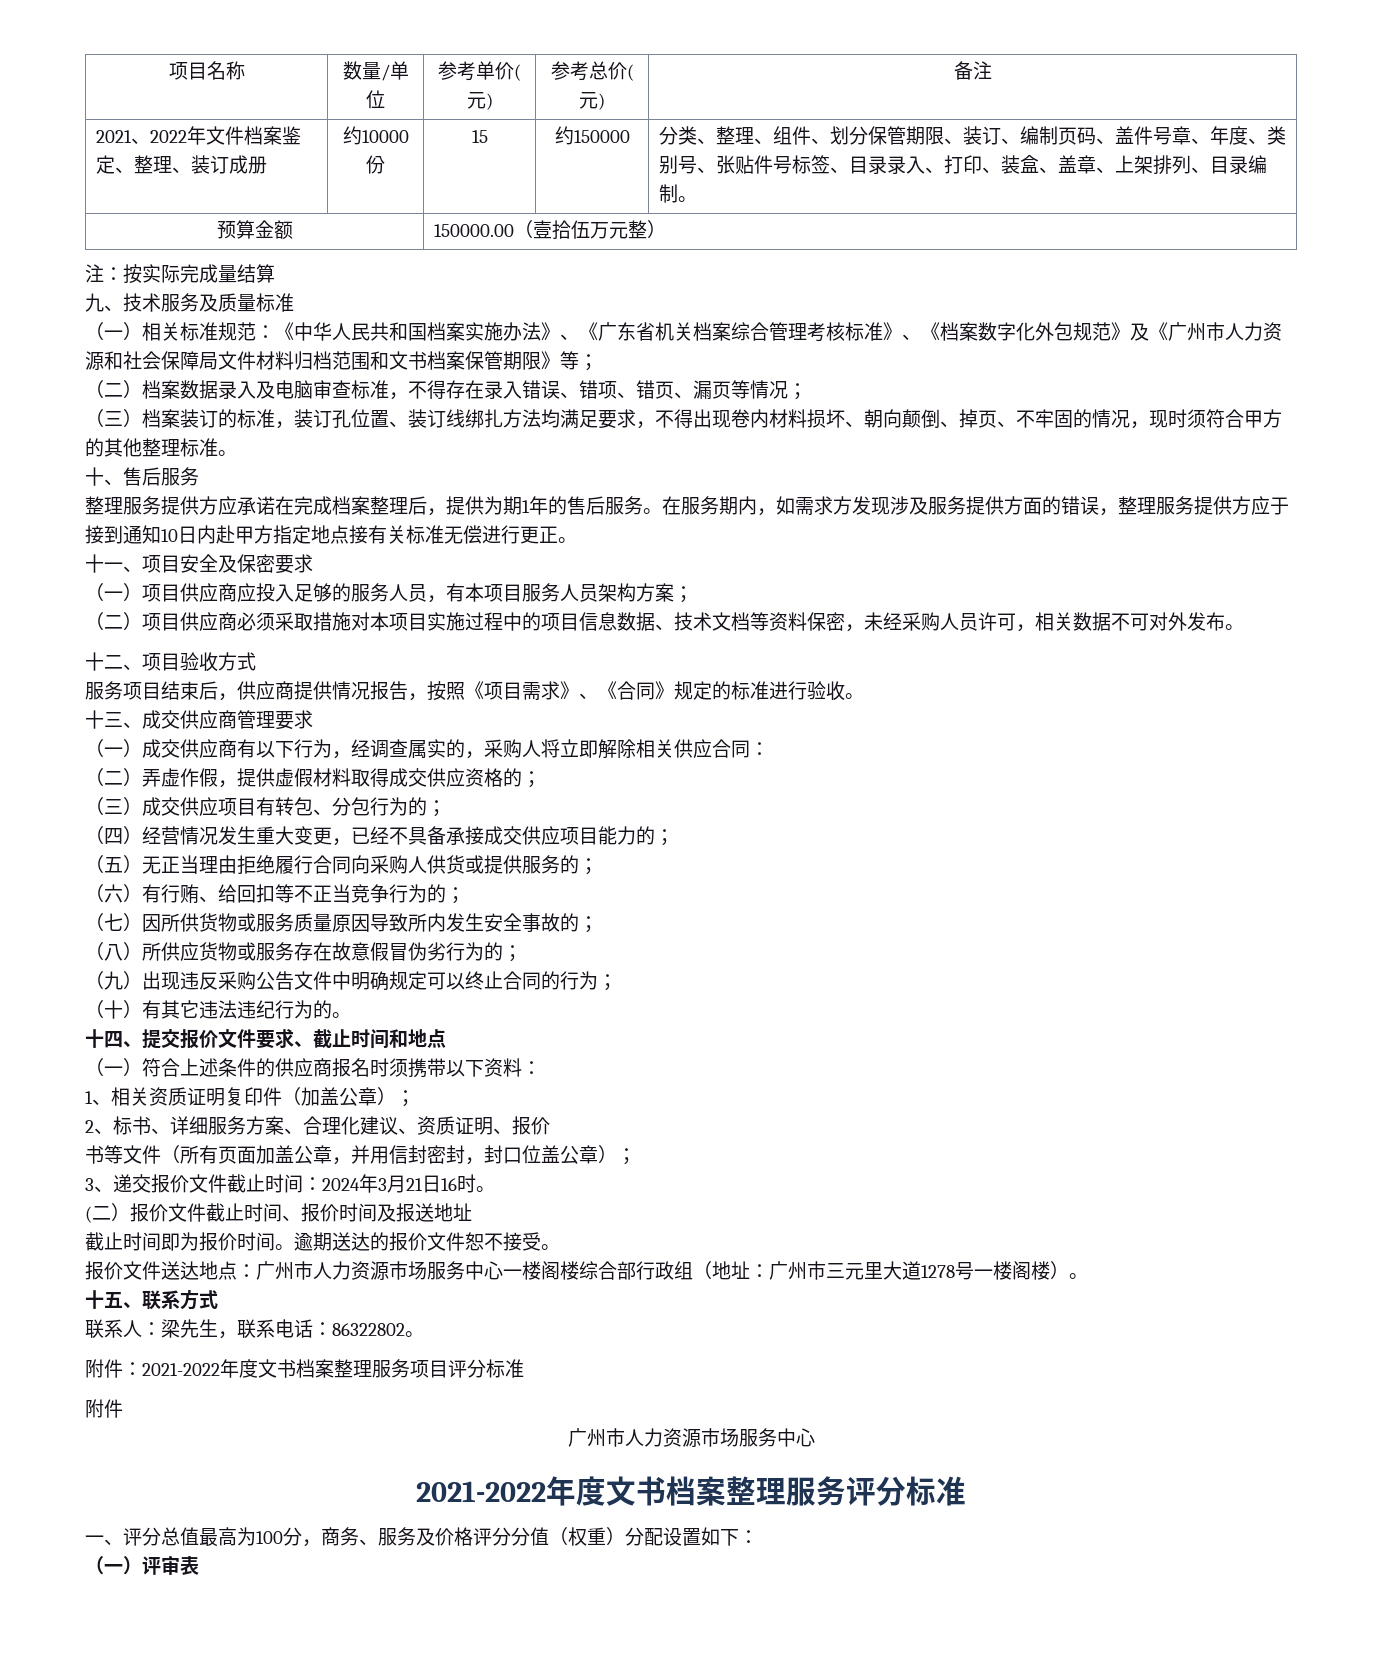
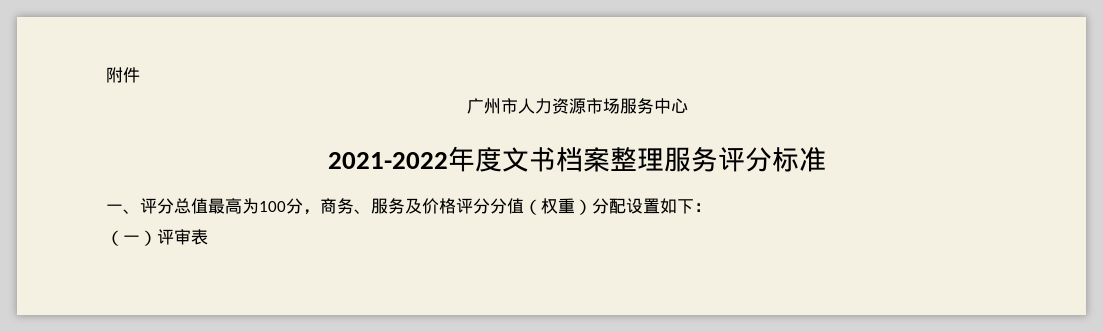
- 项目名称 | 数量/单位 | 参考单价(元) | 参考总价(元) | 备注
- 2021、2022年文件档案鉴定、整理、装订成册 | 约10000份 | 15 | 约150000 | 分类、整理、组件、划分保管期限、装订、编制页码、盖件号章、年度、类别号、张贴件号标签、目录录入、打印、装盒、盖章、上架排列、目录编制。
- 预算金额 | 150000.00（壹拾伍万元整）
- 注：按实际完成量结算
- 九、技术服务及质量标准
- （一）相关标准规范：《中华人民共和国档案实施办法》、《广东省机关档案综合管理考核标准》、《档案数字化外包规范》及《广州市人力资源和社会保障局文件材料归档范围和文书档案保管期限》等；
- （二）档案数据录入及电脑审查标准，不得存在录入错误、错项、错页、漏页等情况；
- （三）档案装订的标准，装订孔位置、装订线绑扎方法均满足要求，不得出现卷内材料损坏、朝向颠倒、掉页、不牢固的情况，现时须符合甲方的其他整理标准。
- 十、售后服务
- 整理服务提供方应承诺在完成档案整理后，提供为期1年的售后服务。在服务期内，如需求方发现涉及服务提供方面的错误，整理服务提供方应于接到通知10日内赴甲方指定地点接有关标准无偿进行更正。
- 十一、项目安全及保密要求
- （一）项目供应商应投入足够的服务人员，有本项目服务人员架构方案；
- （二）项目供应商必须采取措施对本项目实施过程中的项目信息数据、技术文档等资料保密，未经采购人员许可，相关数据不可对外发布。
- 十二、项目验收方式
- 服务项目结束后，供应商提供情况报告，按照《项目需求》、《合同》规定的标准进行验收。
- 十三、成交供应商管理要求
- （一）成交供应商有以下行为，经调查属实的，采购人将立即解除相关供应合同：
- （二）弄虚作假，提供虚假材料取得成交供应资格的；
- （三）成交供应项目有转包、分包行为的；
- （四）经营情况发生重大变更，已经不具备承接成交供应项目能力的；
- （五）无正当理由拒绝履行合同向采购人供货或提供服务的；
- （六）有行贿、给回扣等不正当竞争行为的；
- （七）因所供货物或服务质量原因导致所内发生安全事故的；
- （八）所供应货物或服务存在故意假冒伪劣行为的；
- （九）出现违反采购公告文件中明确规定可以终止合同的行为；
- （十）有其它违法违纪行为的。
- 十四、提交报价文件要求、截止时间和地点
- （一）符合上述条件的供应商报名时须携带以下资料：
- 1、相关资质证明复印件（加盖公章）；
- 2、标书、详细服务方案、合理化建议、资质证明、报价
- 书等文件（所有页面加盖公章，并用信封密封，封口位盖公章）；
- 3、递交报价文件截止时间：2024年3月21日16时。
- (二）报价文件截止时间、报价时间及报送地址
- 截止时间即为报价时间。逾期送达的报价文件恕不接受。
- 报价文件送达地点：广州市人力资源市场服务中心一楼阁楼综合部行政组（地址：广州市三元里大道1278号一楼阁楼）。
- 十五、联系方式
- 联系人：梁先生，联系电话：86322802。
- 附件：2021-2022年度文书档案整理服务项目评分标准

